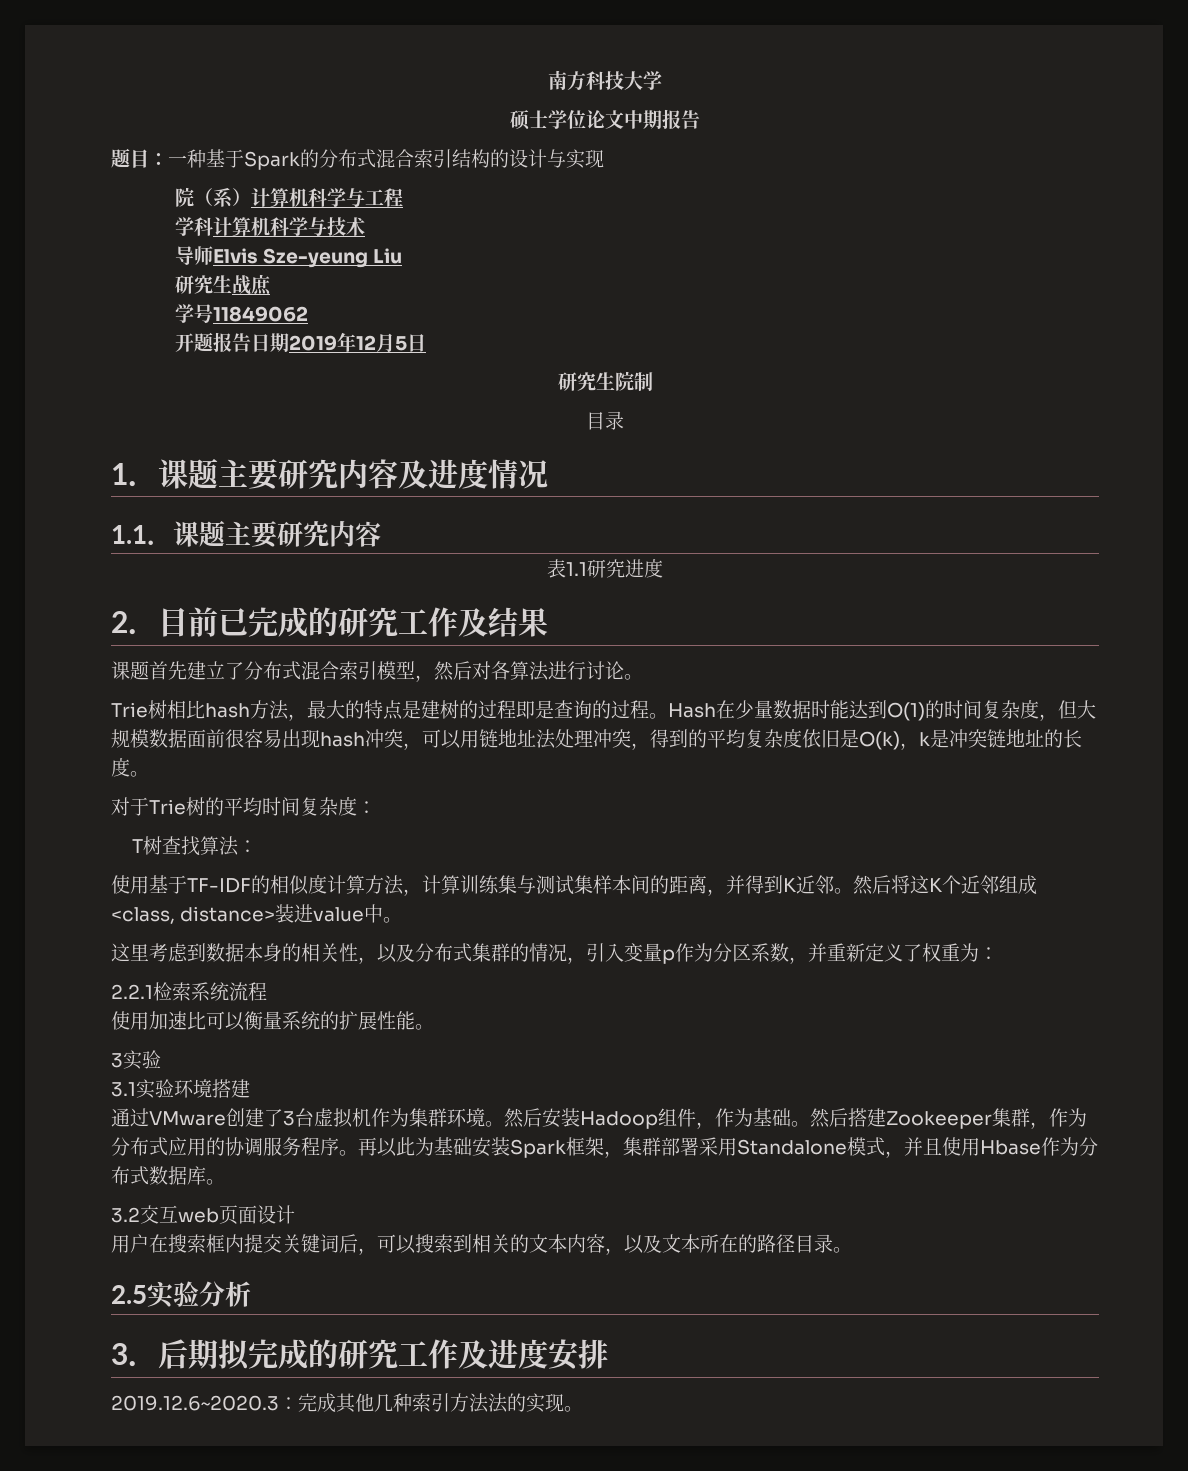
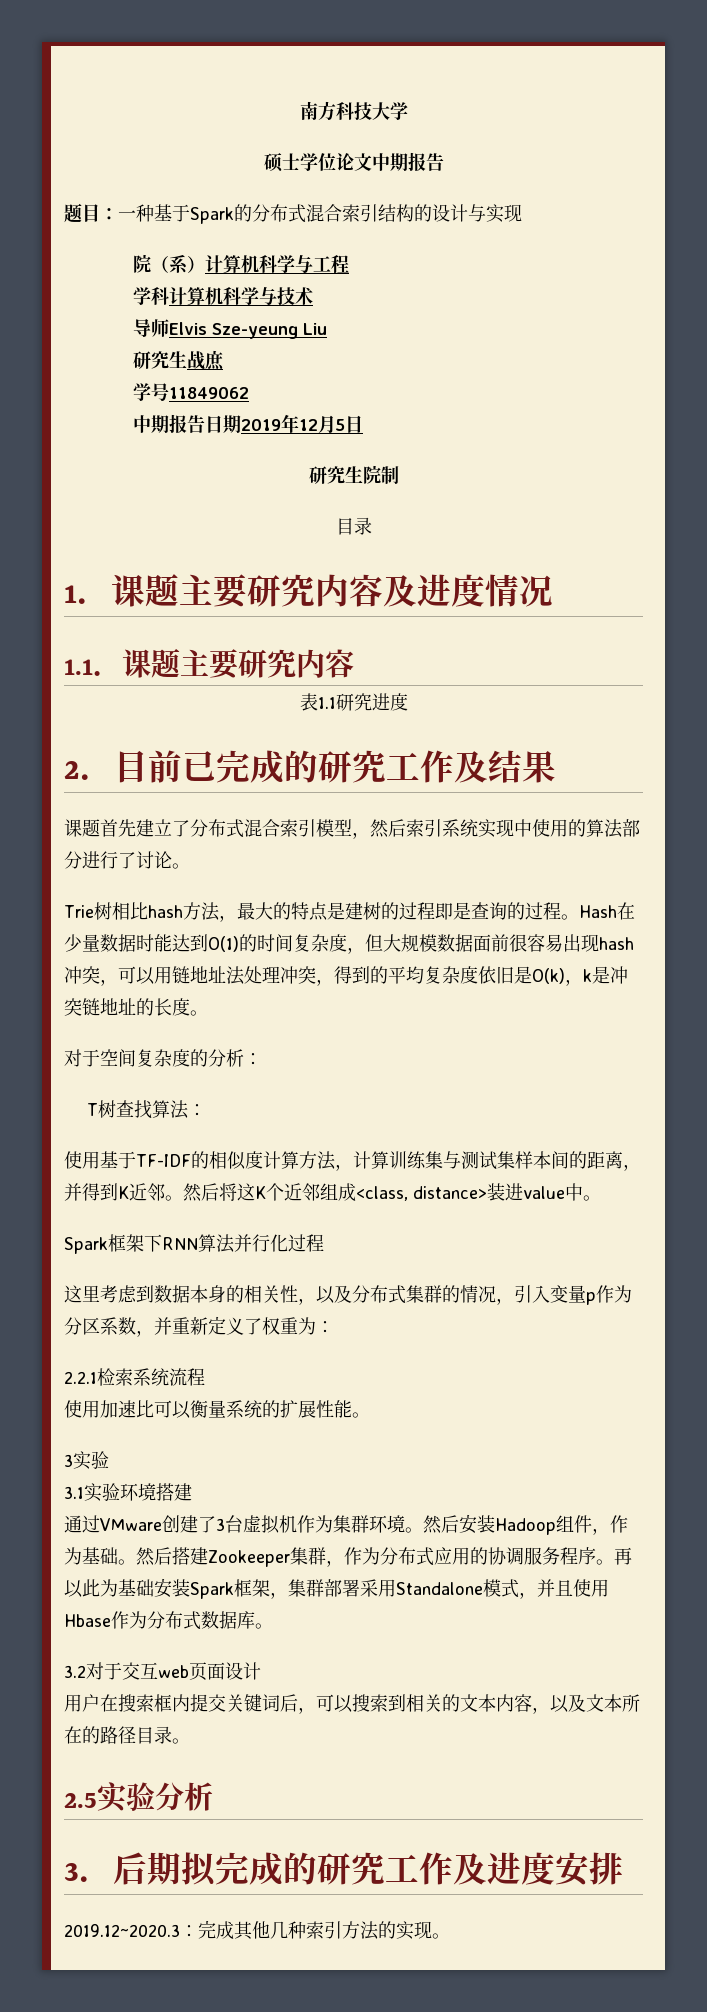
- 开题报告日期2019年12月5日
+ 中期报告日期2019年12月5日
- 课题首先建立了分布式混合索引模型，然后对各算法进行讨论。
+ 课题首先建立了分布式混合索引模型，然后索引系统实现中使用的算法部分进行了讨论。
- 对于Trie树的平均时间复杂度：
+ 对于空间复杂度的分析：
+ Spark框架下RNN算法并行化过程
- 3.2交互web页面设计
+ 3.2对于交互web页面设计
- 2019.12.6~2020.3：完成其他几种索引方法法的实现。
+ 2019.12~2020.3：完成其他几种索引方法的实现。

